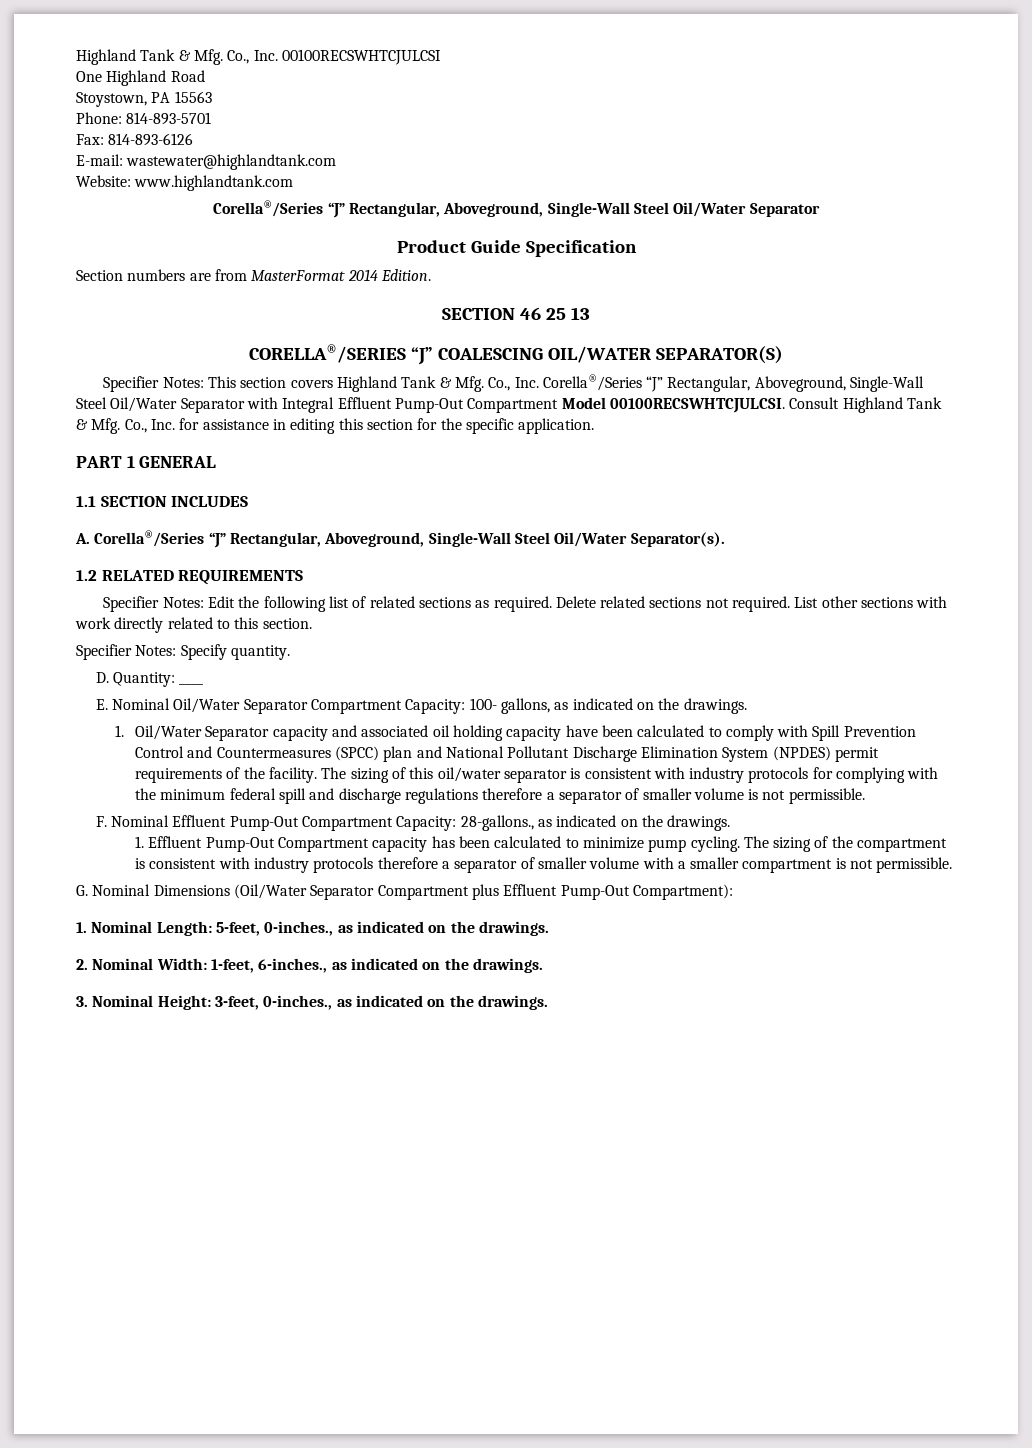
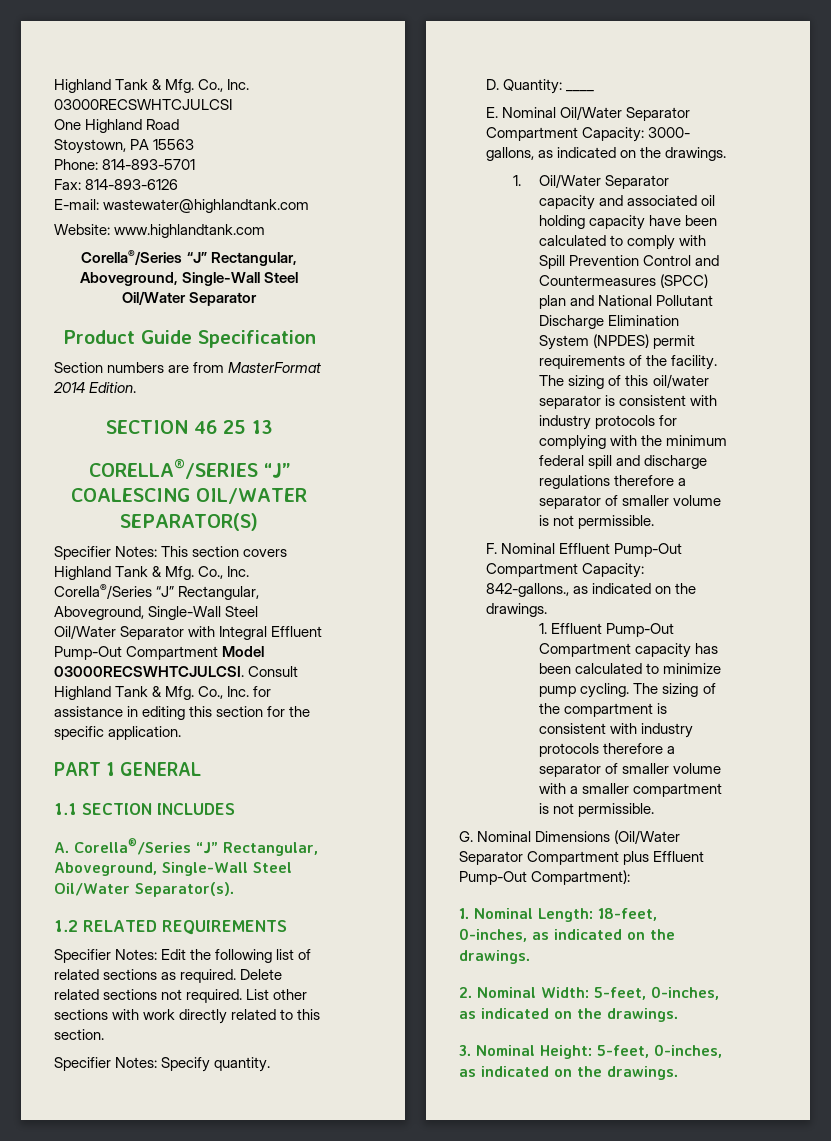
- Highland Tank & Mfg. Co., Inc. 00100RECSWHTCJULCSI
+ Highland Tank & Mfg. Co., Inc. 03000RECSWHTCJULCSI
- Specifier Notes: This section covers Highland Tank & Mfg. Co., Inc. Corella®/Series “J” Rectangular, Aboveground, Single-Wall Steel Oil/Water Separator with Integral Effluent Pump-Out Compartment Model 00100RECSWHTCJULCSI.
+ Specifier Notes: This section covers Highland Tank & Mfg. Co., Inc. Corella®/Series “J” Rectangular, Aboveground, Single-Wall Steel Oil/Water Separator with Integral Effluent Pump-Out Compartment Model 03000RECSWHTCJULCSI.
- E. Nominal Oil/Water Separator Compartment Capacity: 100- gallons, as indicated on the drawings.
+ E. Nominal Oil/Water Separator Compartment Capacity: 3000- gallons, as indicated on the drawings.
- F. Nominal Effluent Pump-Out Compartment Capacity: 28-gallons., as indicated on the drawings.
+ F. Nominal Effluent Pump-Out Compartment Capacity: 842-gallons., as indicated on the drawings.
- 1. Nominal Length: 5-feet, 0-inches., as indicated on the drawings.
+ 1. Nominal Length: 18-feet, 0-inches, as indicated on the drawings.
- 2. Nominal Width: 1-feet, 6-inches., as indicated on the drawings.
+ 2. Nominal Width: 5-feet, 0-inches, as indicated on the drawings.
- 3. Nominal Height: 3-feet, 0-inches., as indicated on the drawings.
+ 3. Nominal Height: 5-feet, 0-inches, as indicated on the drawings.

